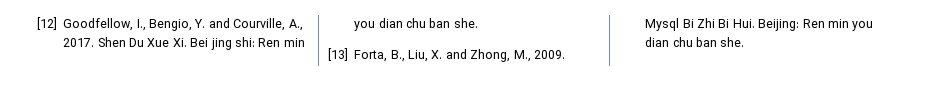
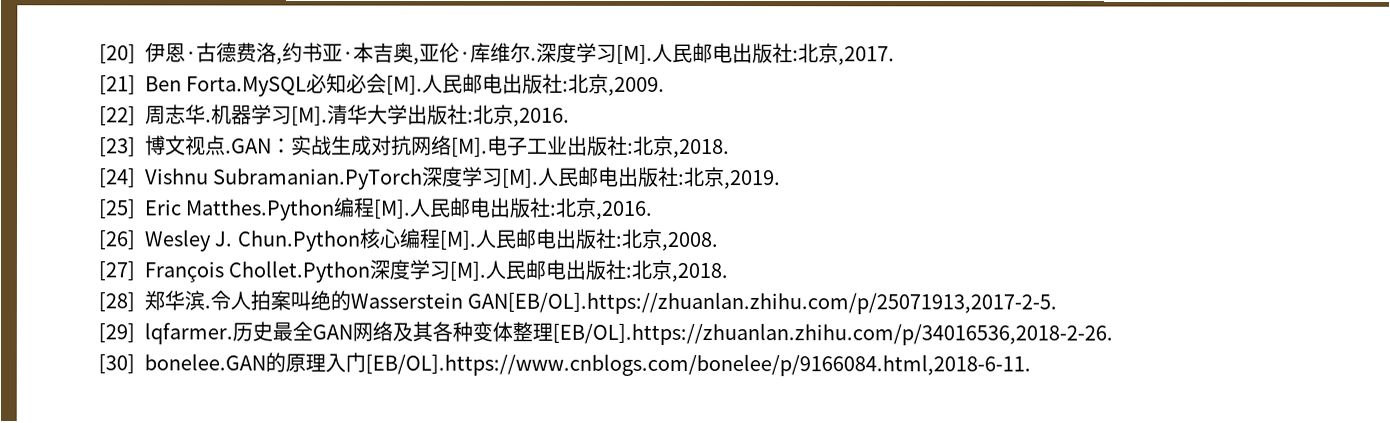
- [12] Goodfellow, I., Bengio, Y. and Courville, A., 2017. Shen Du Xue Xi. Bei jing shi: Ren min you dian chu ban she.
- [13] Forta, B., Liu, X. and Zhong, M., 2009. Mysql Bi Zhi Bi Hui. Beijing: Ren min you dian chu ban she.
+ [20]伊恩·古德费洛,约书亚·本吉奥,亚伦·库维尔.深度学习[M].人民邮电出版社:北京,2017.
+ [21] Ben Forta.MySQL必知必会[M].人民邮电出版社:北京,2009.
+ [22]周志华.机器学习[M].清华大学出版社:北京,2016.
+ [23]博文视点.GAN：实战生成对抗网络[M].电子工业出版社:北京,2018.
+ [24] Vishnu Subramanian.PyTorch深度学习[M].人民邮电出版社:北京,2019.
+ [25] Eric Matthes.Python编程[M].人民邮电出版社:北京,2016.
+ [26] Wesley J. Chun.Python核心编程[M].人民邮电出版社:北京,2008.
+ [27] François Chollet.Python深度学习[M].人民邮电出版社:北京,2018.
+ [28]郑华滨.令人拍案叫绝的Wasserstein GAN[EB/OL].https://zhuanlan.zhihu.com/p/25071913,2017-2-5.
+ [29] lqfarmer.历史最全GAN网络及其各种变体整理[EB/OL].https://zhuanlan.zhihu.com/p/34016536,2018-2-26.
+ [30] bonelee.GAN的原理入门[EB/OL].https://www.cnblogs.com/bonelee/p/9166084.html,2018-6-11.

